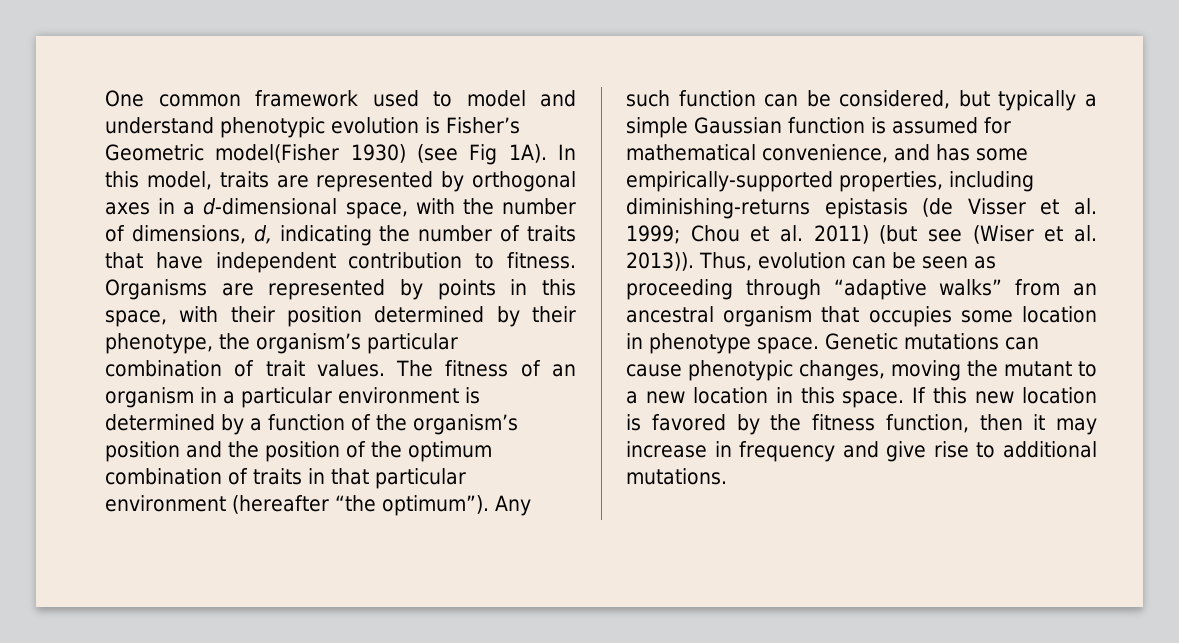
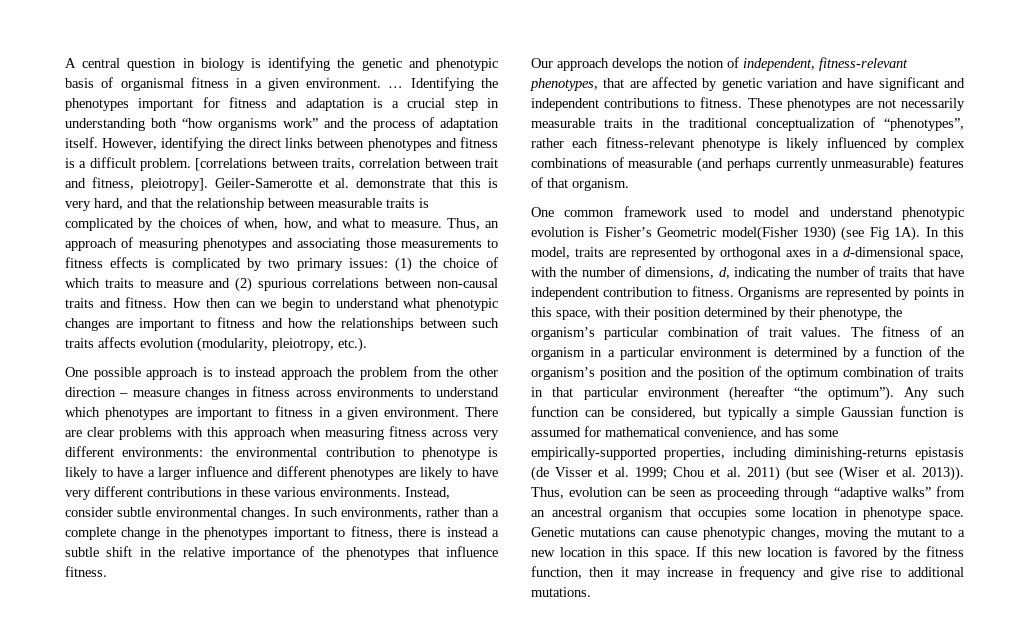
+ A central question in biology is identifying the genetic and phenotypic basis of organismal fitness in a given environment. … Identifying the phenotypes important for fitness and adaptation is a crucial step in understanding both “how organisms work” and the process of adaptation itself. However, identifying the direct links between phenotypes and fitness is a difficult problem. [correlations between traits, correlation between trait and fitness, pleiotropy]. Geiler-Samerotte et al. demonstrate that this is very hard, and that the relationship between measurable traits is complicated by the choices of when, how, and what to measure. Thus, an approach of measuring phenotypes and associating those measurements to fitness effects is complicated by two primary issues: (1) the choice of which traits to measure and (2) spurious correlations between non-causal traits and fitness. How then can we begin to understand what phenotypic changes are important to fitness and how the relationships between such traits affects evolution (modularity, pleiotropy, etc.).
+ One possible approach is to instead approach the problem from the other direction – measure changes in fitness across environments to understand which phenotypes are important to fitness in a given environment. There are clear problems with this approach when measuring fitness across very different environments: the environmental contribution to phenotype is likely to have a larger influence and different phenotypes are likely to have very different contributions in these various environments. Instead, consider subtle environmental changes. In such environments, rather than a complete change in the phenotypes important to fitness, there is instead a subtle shift in the relative importance of the phenotypes that influence fitness.
+ Our approach develops the notion of independent, fitness-relevant phenotypes, that are affected by genetic variation and have significant and independent contributions to fitness. These phenotypes are not necessarily measurable traits in the traditional conceptualization of “phenotypes”, rather each fitness-relevant phenotype is likely influenced by complex combinations of measurable (and perhaps currently unmeasurable) features of that organism.

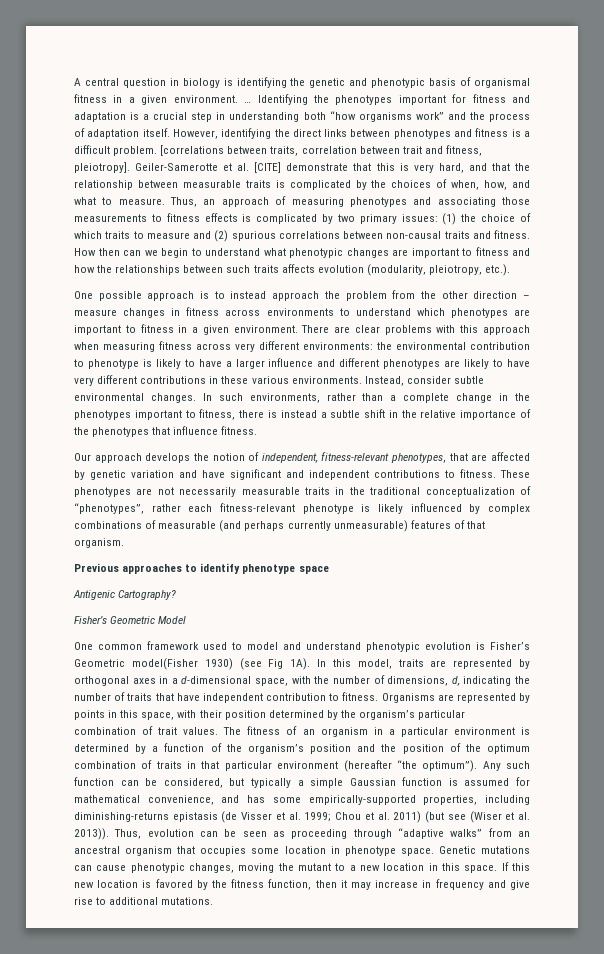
- Geiler-Samerotte et al. demonstrate that this is very hard, and that the relationship between measurable traits is complicated by the choices of when, how, and what to measure.
+ Geiler-Samerotte et al. [CITE] demonstrate that this is very hard, and that the relationship between measurable traits is complicated by the choices of when, how, and what to measure.
+ Previous approaches to identify phenotype space
+ Antigenic Cartography?
+ Fisher’s Geometric Model
- Organisms are represented by points in this space, with their position determined by their phenotype, the organism’s particular combination of trait values.
+ Organisms are represented by points in this space, with their position determined by the organism’s particular combination of trait values.

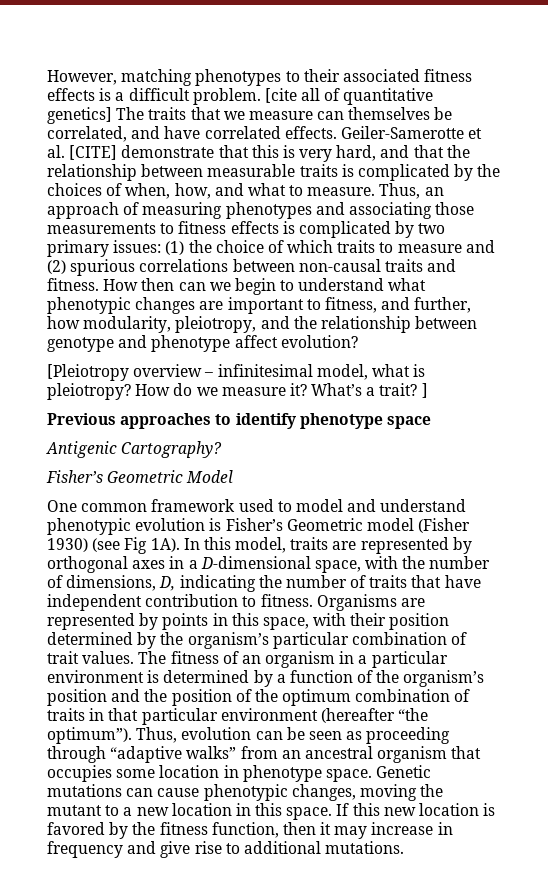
- A central question in biology is identifying the genetic and phenotypic basis of organismal fitness in a given environment. … Identifying the phenotypes important for fitness and adaptation is a crucial step in understanding both “how organisms work” and the process of adaptation itself. However, identifying the direct links between phenotypes and fitness is a difficult problem. [correlations between traits, correlation between trait and fitness, pleiotropy].
+ However, matching phenotypes to their associated fitness effects is a difficult problem. [cite all of quantitative genetics] The traits that we measure can themselves be correlated, and have correlated effects.
- How then can we begin to understand what phenotypic changes are important to fitness and how the relationships between such traits affects evolution (modularity, pleiotropy, etc.).
- One possible approach is to instead approach the problem from the other direction – measure changes in fitness across environments to understand which phenotypes are important to fitness in a given environment. There are clear problems with this approach when measuring fitness across very different environments: the environmental contribution to phenotype is likely to have a larger influence and different phenotypes are likely to have very different contributions in these various environments. Instead, consider subtle environmental changes. In such environments, rather than a complete change in the phenotypes important to fitness, there is instead a subtle shift in the relative importance of the phenotypes that influence fitness.
- Our approach develops the notion of independent, fitness-relevant phenotypes, that are affected by genetic variation and have significant and independent contributions to fitness. These phenotypes are not necessarily measurable traits in the traditional conceptualization of “phenotypes”, rather each fitness-relevant phenotype is likely influenced by complex combinations of measurable (and perhaps currently unmeasurable) features of that organism.
+ How then can we begin to understand what phenotypic changes are important to fitness, and further, how modularity, pleiotropy, and the relationship between genotype and phenotype affect evolution?
+ [Pleiotropy overview – infinitesimal model, what is pleiotropy? How do we measure it? What’s a trait? ]
- One common framework used to model and understand phenotypic evolution is Fisher’s Geometric model(Fisher 1930) (see Fig 1A).
+ One common framework used to model and understand phenotypic evolution is Fisher’s Geometric model (Fisher 1930) (see Fig 1A).
- In this model, traits are represented by orthogonal axes in a d-dimensional space, with the number of dimensions, d, indicating the number of traits that have independent contribution to fitness.
+ In this model, traits are represented by orthogonal axes in a D-dimensional space, with the number of dimensions, D, indicating the number of traits that have independent contribution to fitness.
- Any such function can be considered, but typically a simple Gaussian function is assumed for mathematical convenience, and has some empirically-supported properties, including diminishing-returns epistasis (de Visser et al. 1999; Chou et al. 2011) (but see (Wiser et al. 2013)).

